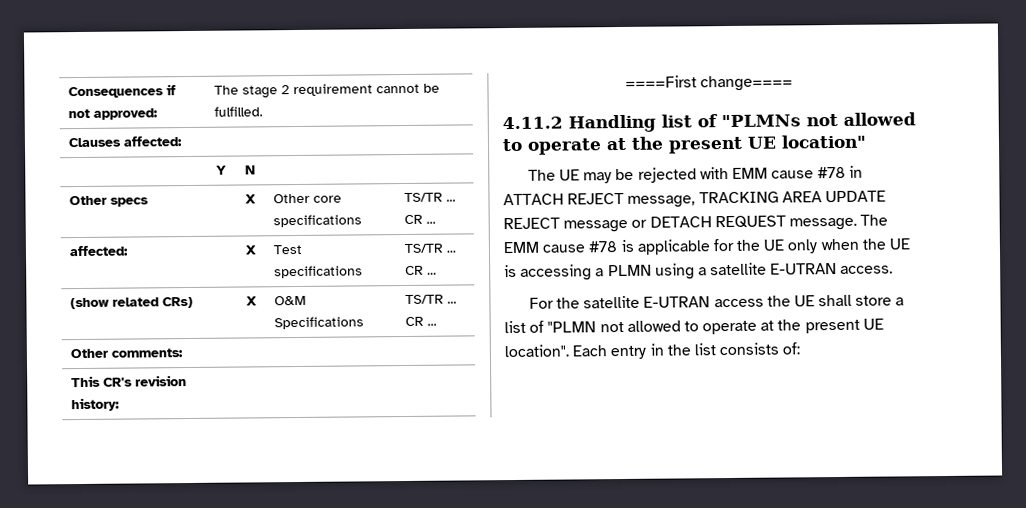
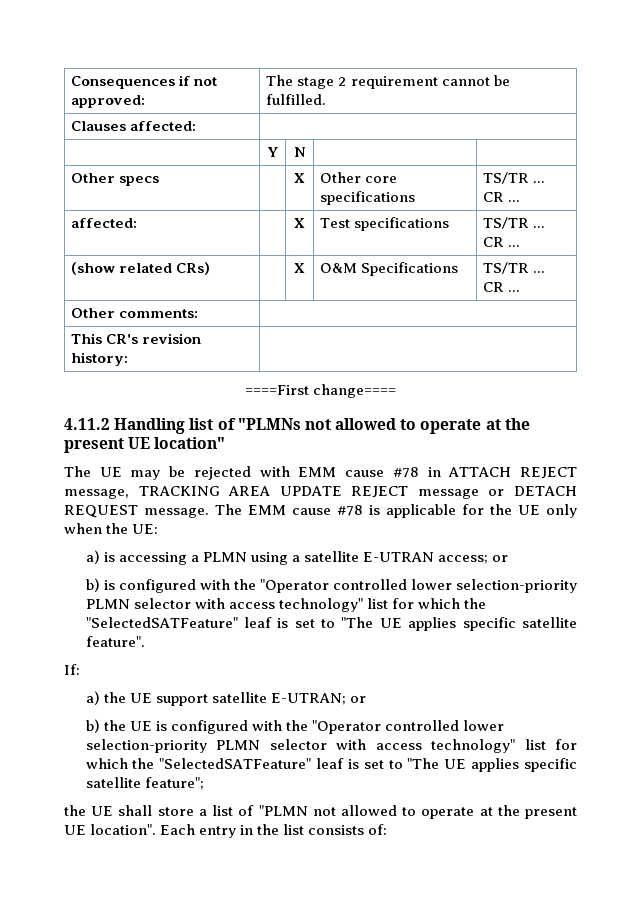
- The EMM cause #78 is applicable for the UE only when the UE is accessing a PLMN using a satellite E-UTRAN access.
- For the satellite E-UTRAN access the UE shall store a list of "PLMN not allowed to operate at the present UE location".
+ The EMM cause #78 is applicable for the UE only when the UE:
+ a) is accessing a PLMN using a satellite E-UTRAN access; or
+ b) is configured with the "Operator controlled lower selection-priority PLMN selector with access technology" list for which the "SelectedSATFeature" leaf is set to "The UE applies specific satellite feature".
+ If:
+ a) the UE support satellite E-UTRAN; or
+ b) the UE is configured with the "Operator controlled lower selection-priority PLMN selector with access technology" list for which the "SelectedSATFeature" leaf is set to "The UE applies specific satellite feature";
+ the UE shall store a list of "PLMN not allowed to operate at the present UE location".

